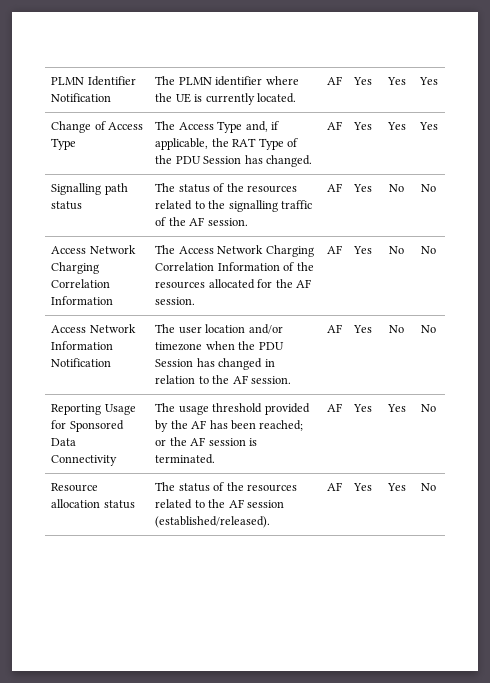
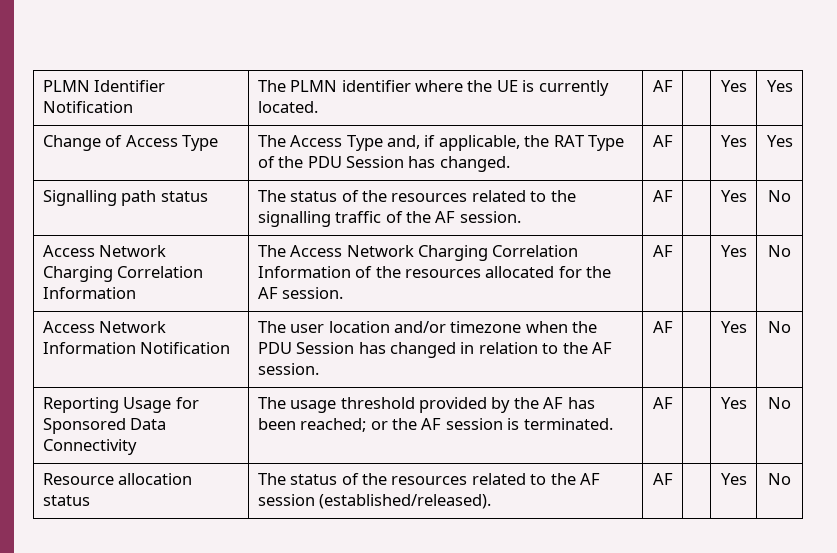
- PLMN Identifier Notification | The PLMN identifier where the UE is currently located. | AF | Yes | Yes | Yes
+ PLMN Identifier Notification | The PLMN identifier where the UE is currently located. | AF | | Yes | Yes
- Change of Access Type | The Access Type and, if applicable, the RAT Type of the PDU Session has changed. | AF | Yes | Yes | Yes
+ Change of Access Type | The Access Type and, if applicable, the RAT Type of the PDU Session has changed. | AF | | Yes | Yes
- Signalling path status | The status of the resources related to the signalling traffic of the AF session. | AF | Yes | No | No
+ Signalling path status | The status of the resources related to the signalling traffic of the AF session. | AF | | Yes | No
- Access Network Charging Correlation Information | The Access Network Charging Correlation Information of the resources allocated for the AF session. | AF | Yes | No | No
+ Access Network Charging Correlation Information | The Access Network Charging Correlation Information of the resources allocated for the AF session. | AF | | Yes | No
- Access Network Information Notification | The user location and/or timezone when the PDU Session has changed in relation to the AF session. | AF | Yes | No | No
+ Access Network Information Notification | The user location and/or timezone when the PDU Session has changed in relation to the AF session. | AF | | Yes | No
- Reporting Usage for Sponsored Data Connectivity | The usage threshold provided by the AF has been reached; or the AF session is terminated. | AF | Yes | Yes | No
+ Reporting Usage for Sponsored Data Connectivity | The usage threshold provided by the AF has been reached; or the AF session is terminated. | AF | | Yes | No
- Resource allocation status | The status of the resources related to the AF session (established/released). | AF | Yes | Yes | No
+ Resource allocation status | The status of the resources related to the AF session (established/released). | AF | | Yes | No

